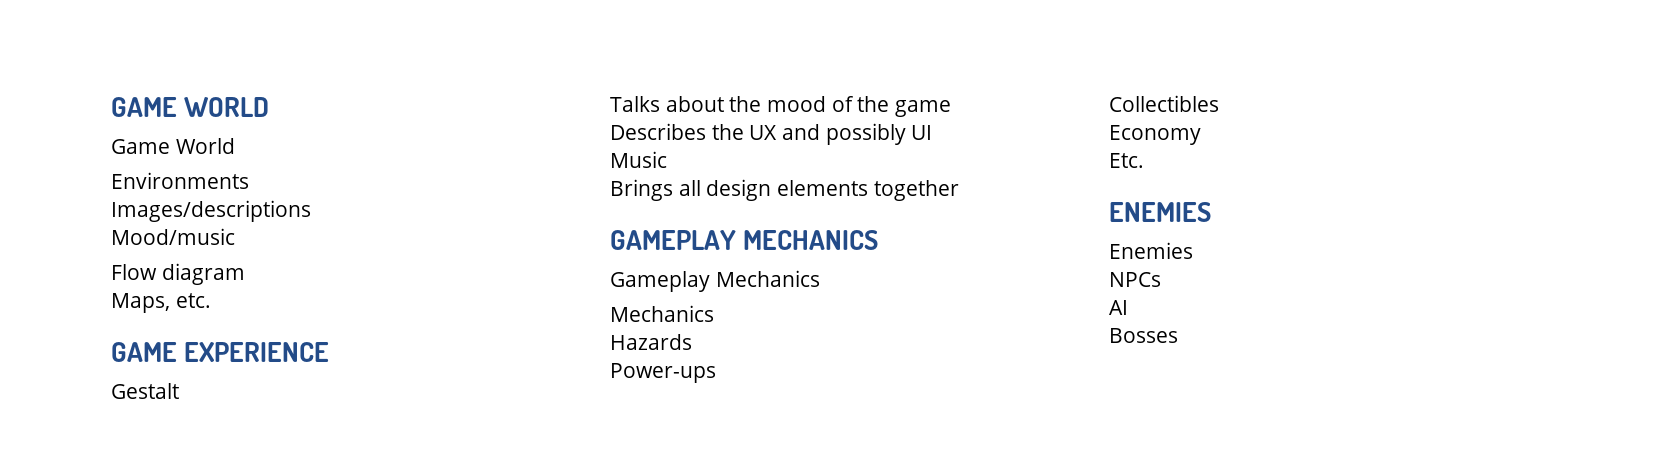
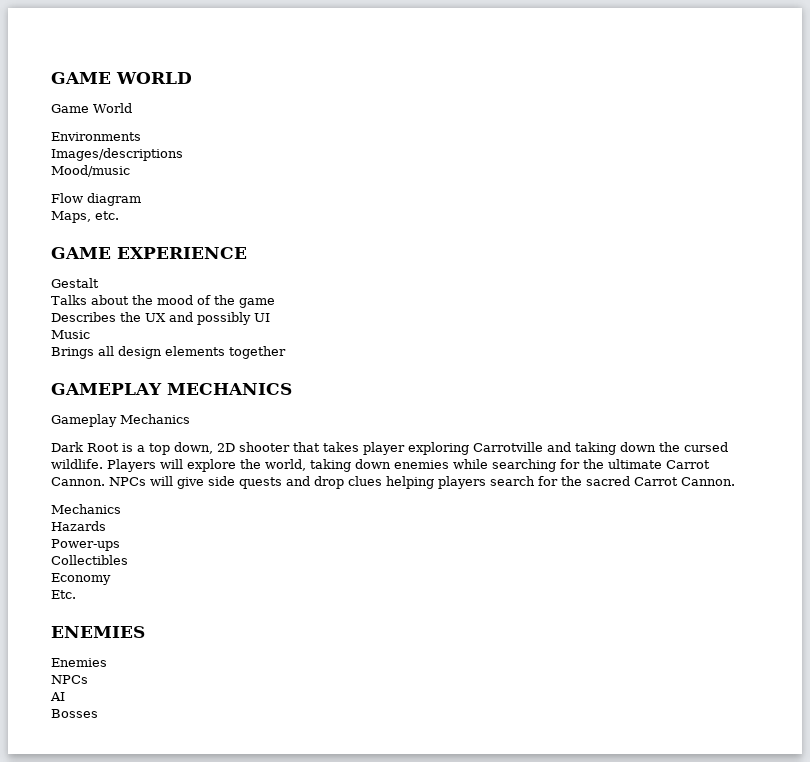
+ Dark Root is a top down, 2D shooter that takes player exploring Carrotville and taking down the cursed wildlife. Players will explore the world, taking down enemies while searching for the ultimate Carrot Cannon. NPCs will give side quests and drop clues helping players search for the sacred Carrot Cannon.

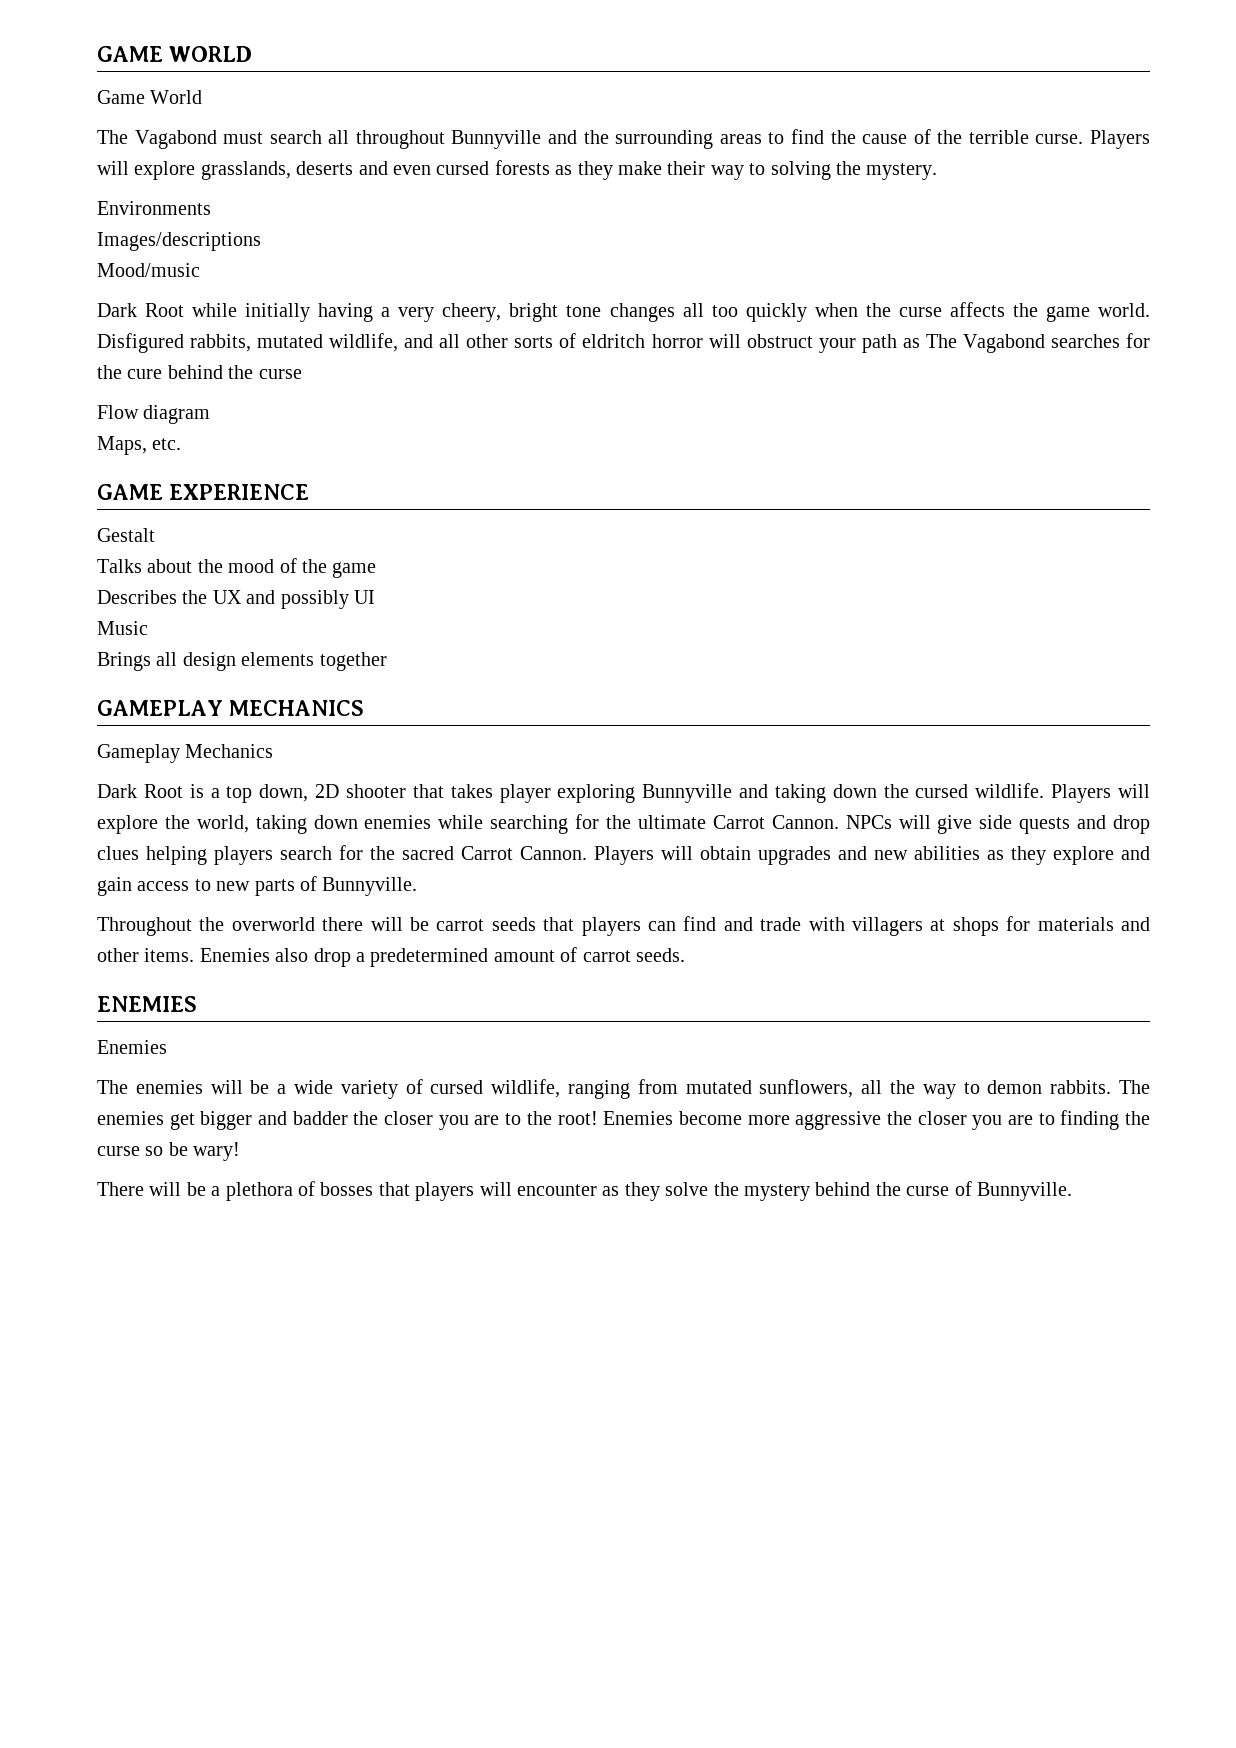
+ The Vagabond must search all throughout Bunnyville and the surrounding areas to find the cause of the terrible curse. Players will explore grasslands, deserts and even cursed forests as they make their way to solving the mystery.
  Environments
  Images/descriptions
  Mood/music
+ Dark Root while initially having a very cheery, bright tone changes all too quickly when the curse affects the game world. Disfigured rabbits, mutated wildlife, and all other sorts of eldritch horror will obstruct your path as The Vagabond searches for the cure behind the curse
- Dark Root is a top down, 2D shooter that takes player exploring Carrotville and taking down the cursed wildlife.
+ Dark Root is a top down, 2D shooter that takes player exploring Bunnyville and taking down the cursed wildlife.
- NPCs will give side quests and drop clues helping players search for the sacred Carrot Cannon.
- Mechanics
- Hazards
- Power-ups
- Collectibles
- Economy
- Etc.
+ NPCs will give side quests and drop clues helping players search for the sacred Carrot Cannon. Players will obtain upgrades and new abilities as they explore and gain access to new parts of Bunnyville.
+ Throughout the overworld there will be carrot seeds that players can find and trade with villagers at shops for materials and other items. Enemies also drop a predetermined amount of carrot seeds.
  ENEMIES
  Enemies
- NPCs
- AI
- Bosses
+ The enemies will be a wide variety of cursed wildlife, ranging from mutated sunflowers, all the way to demon rabbits. The enemies get bigger and badder the closer you are to the root! Enemies become more aggressive the closer you are to finding the curse so be wary!
+ There will be a plethora of bosses that players will encounter as they solve the mystery behind the curse of Bunnyville.

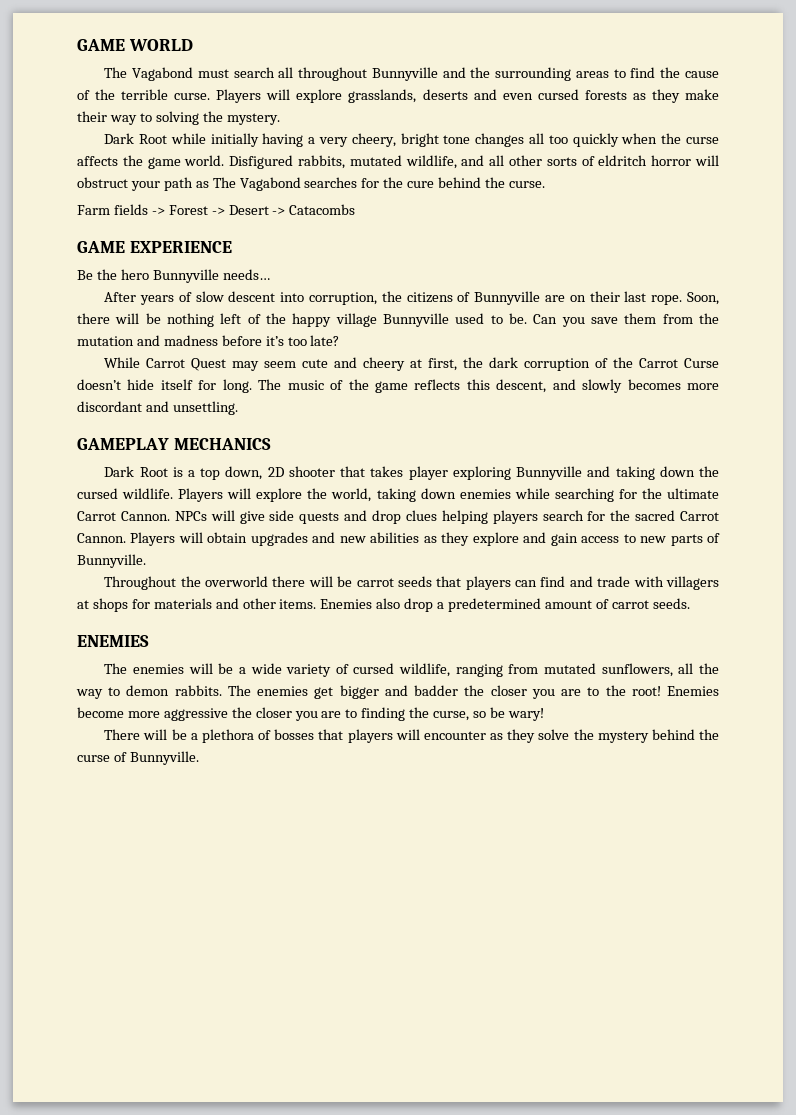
- Game World
- Environments
- Images/descriptions
- Mood/music
- Disfigured rabbits, mutated wildlife, and all other sorts of eldritch horror will obstruct your path as The Vagabond searches for the cure behind the curse
- Flow diagram
- Maps, etc.
+ Disfigured rabbits, mutated wildlife, and all other sorts of eldritch horror will obstruct your path as The Vagabond searches for the cure behind the curse.
+ Farm fields -> Forest -> Desert -> Catacombs
  GAME EXPERIENCE
- Gestalt
- Talks about the mood of the game
- Describes the UX and possibly UI
- Music
- Brings all design elements together
+ Be the hero Bunnyville needs…
+ After years of slow descent into corruption, the citizens of Bunnyville are on their last rope. Soon, there will be nothing left of the happy village Bunnyville used to be. Can you save them from the mutation and madness before it’s too late?
+ While Carrot Quest may seem cute and cheery at first, the dark corruption of the Carrot Curse doesn’t hide itself for long. The music of the game reflects this descent, and slowly becomes more discordant and unsettling.
- Gameplay Mechanics
  ENEMIES
- Enemies
- Enemies become more aggressive the closer you are to finding the curse so be wary!
+ Enemies become more aggressive the closer you are to finding the curse, so be wary!

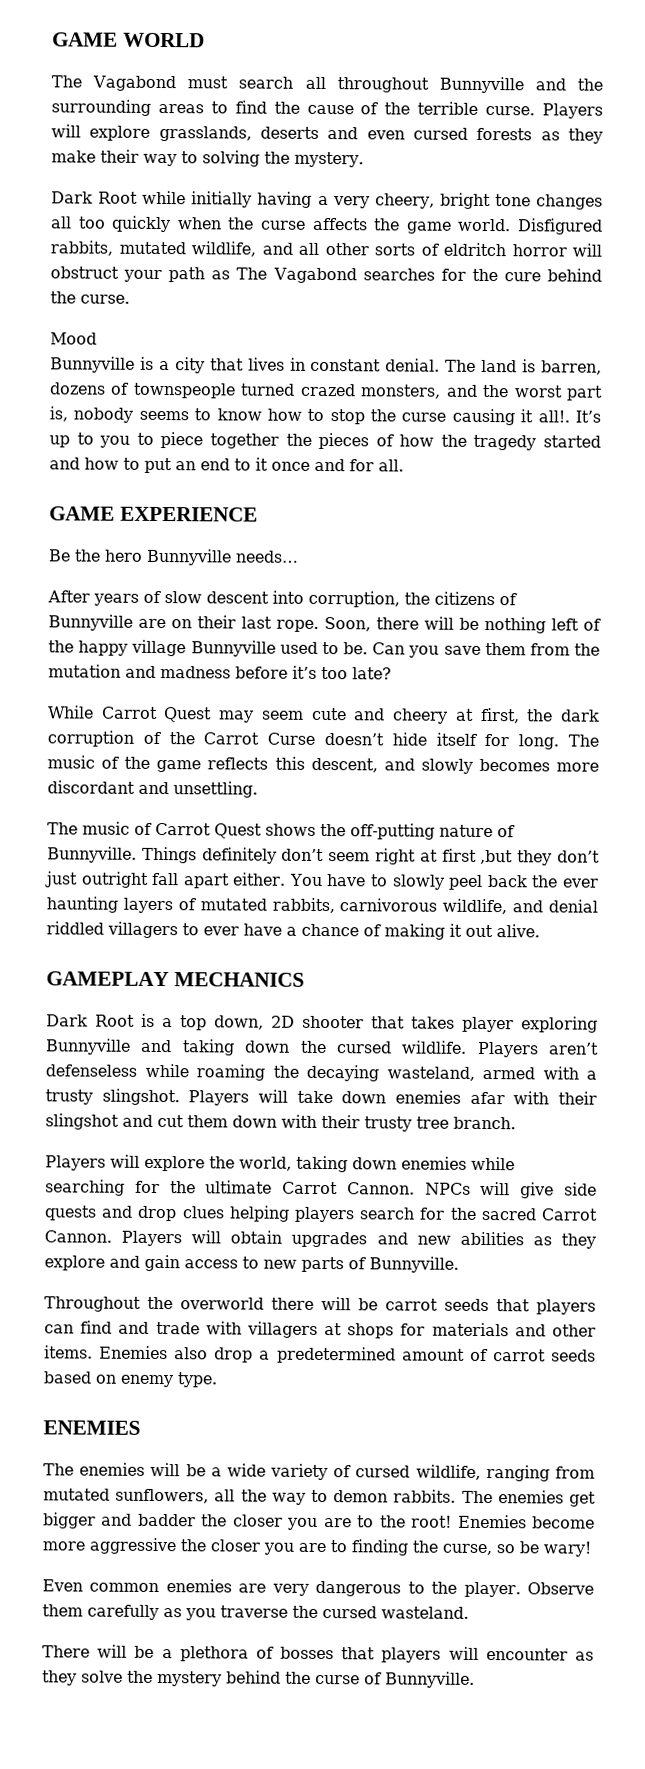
- Farm fields -> Forest -> Desert -> Catacombs
+ Mood
+ Bunnyville is a city that lives in constant denial. The land is barren, dozens of townspeople turned crazed monsters, and the worst part is, nobody seems to know how to stop the curse causing it all!. It’s up to you to piece together the pieces of how the tragedy started and how to put an end to it once and for all.
+ The music of Carrot Quest shows the off-putting nature of Bunnyville. Things definitely don’t seem right at first ,but they don’t just outright fall apart either. You have to slowly peel back the ever haunting layers of mutated rabbits, carnivorous wildlife, and denial riddled villagers to ever have a chance of making it out alive.
+ Players aren’t defenseless while roaming the decaying wasteland, armed with a trusty slingshot. Players will take down enemies afar with their slingshot and cut them down with their trusty tree branch.
- Enemies also drop a predetermined amount of carrot seeds.
+ Enemies also drop a predetermined amount of carrot seeds based on enemy type.
+ Even common enemies are very dangerous to the player. Observe them carefully as you traverse the cursed wasteland.

